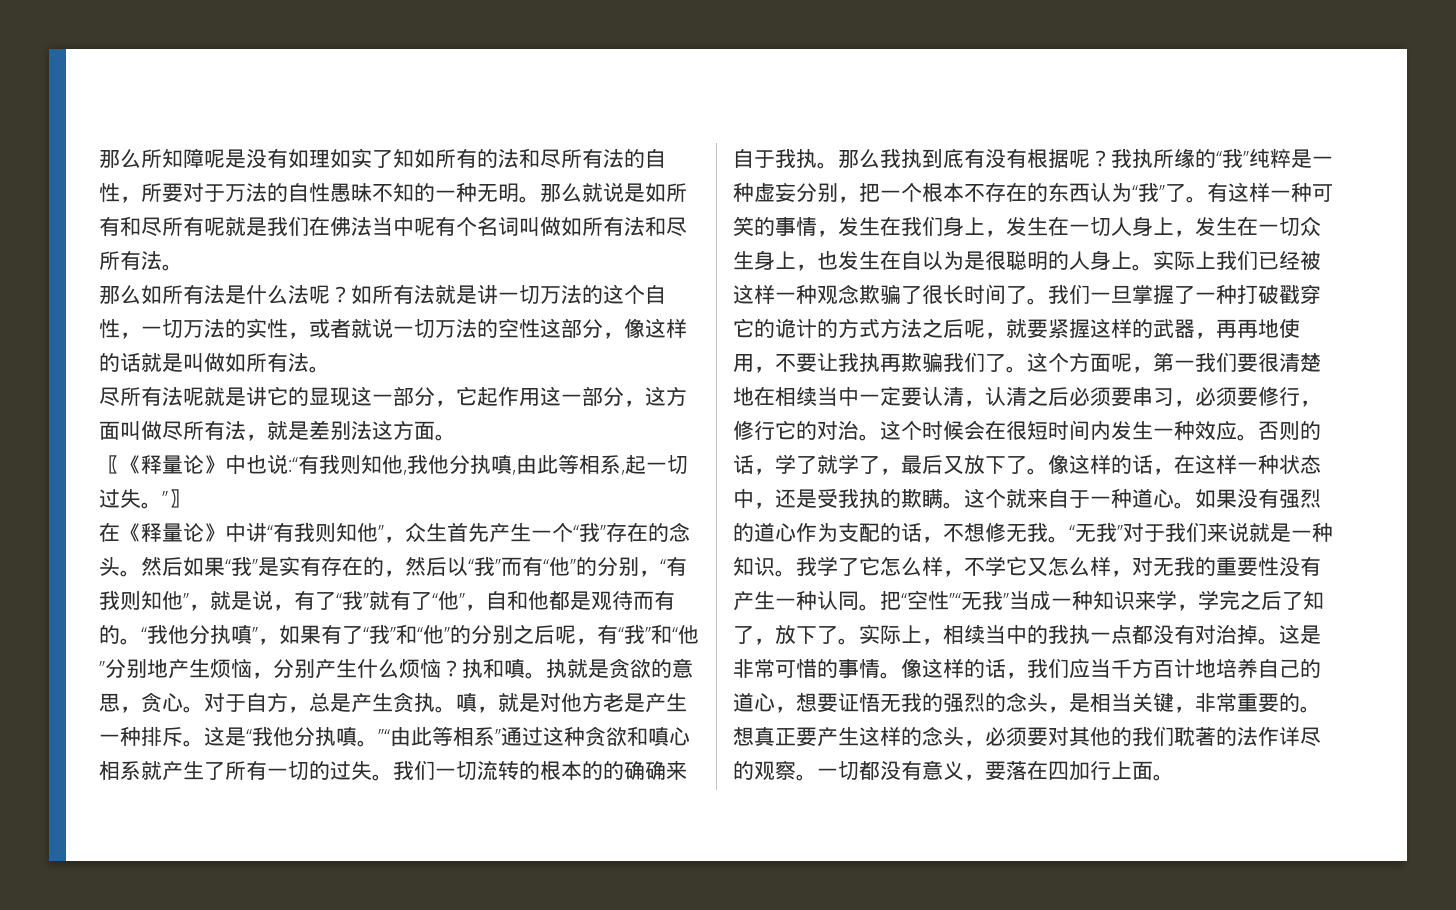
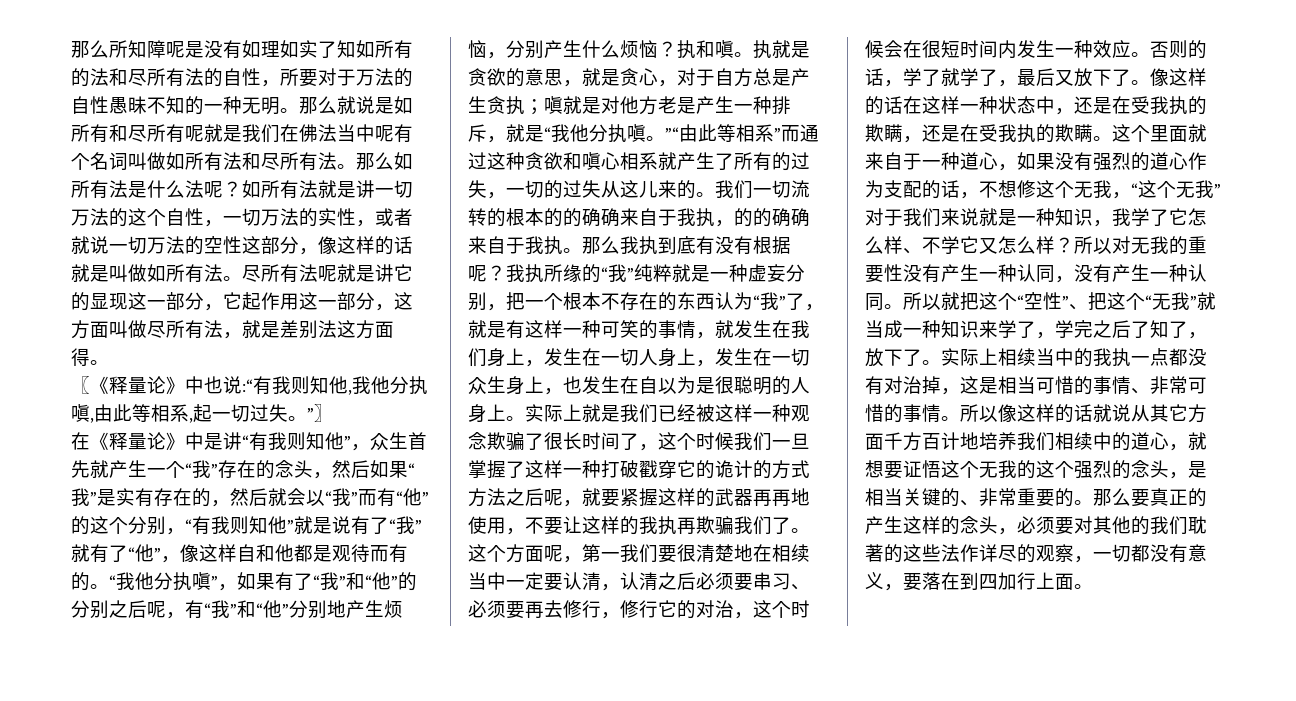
- 那么就说是如所有和尽所有呢就是我们在佛法当中呢有个名词叫做如所有法和尽所有法。
- 那么如所有法是什么法呢？
+ 那么就说是如所有和尽所有呢就是我们在佛法当中呢有个名词叫做如所有法和尽所有法。那么如所有法是什么法呢？
- 如所有法就是讲一切万法的这个自性，一切万法的实性，或者就说一切万法的空性这部分，像这样的话就是叫做如所有法。
- 尽所有法呢就是讲它的显现这一部分，它起作用这一部分，这方面叫做尽所有法，就是差别法这方面。
+ 如所有法就是讲一切万法的这个自性，一切万法的实性，或者就说一切万法的空性这部分，像这样的话就是叫做如所有法。尽所有法呢就是讲它的显现这一部分，它起作用这一部分，这方面叫做尽所有法，就是差别法这方面得。
- 在《释量论》中讲“有我则知他”，众生首先产生一个“我”存在的念头。然后如果“我”是实有存在的，然后以“我”而有“他”的分别，“有我则知他”，就是说，有了“我”就有了“他”，自和他都是观待而有的。
+ 在《释量论》中是讲“有我则知他”，众生首先就产生一个“我”存在的念头，然后如果“我”是实有存在的，然后就会以“我”而有“他”的这个分别，“有我则知他”就是说有了“我”就有了“他”，像这样自和他都是观待而有的。
- 执就是贪欲的意思，贪心。对于自方，总是产生贪执。嗔，就是对他方老是产生一种排斥。这是“我他分执嗔。”“由此等相系”通过这种贪欲和嗔心相系就产生了所有一切的过失。
+ 执就是贪欲的意思，就是贪心，对于自方总是产生贪执；嗔就是对他方老是产生一种排斥，就是“我他分执嗔。”“由此等相系”而通过这种贪欲和嗔心相系就产生了所有的过失，一切的过失从这儿来的。
- 我们一切流转的根本的的确确来自于我执。
+ 我们一切流转的根本的的确确来自于我执，的的确确来自于我执。
- 我执所缘的“我”纯粹是一种虚妄分别，把一个根本不存在的东西认为“我”了。有这样一种可笑的事情，发生在我们身上，发生在一切人身上，发生在一切众生身上，也发生在自以为是很聪明的人身上。
+ 我执所缘的“我”纯粹就是一种虚妄分别，把一个根本不存在的东西认为“我”了，就是有这样一种可笑的事情，就发生在我们身上，发生在一切人身上，发生在一切众生身上，也发生在自以为是很聪明的人身上。
- 实际上我们已经被这样一种观念欺骗了很长时间了。我们一旦掌握了一种打破戳穿它的诡计的方式方法之后呢，就要紧握这样的武器，再再地使用，不要让我执再欺骗我们了。
+ 实际上就是我们已经被这样一种观念欺骗了很长时间了，这个时候我们一旦掌握了这样一种打破戳穿它的诡计的方式方法之后呢，就要紧握这样的武器再再地使用，不要让这样的我执再欺骗我们了。
- 这个方面呢，第一我们要很清楚地在相续当中一定要认清，认清之后必须要串习，必须要修行，修行它的对治。这个时候会在很短时间内发生一种效应。
+ 这个方面呢，第一我们要很清楚地在相续当中一定要认清，认清之后必须要串习、必须要再去修行，修行它的对治，这个时候会在很短时间内发生一种效应。
- 像这样的话，在这样一种状态中，还是受我执的欺瞒。
+ 像这样的话在这样一种状态中，还是在受我执的欺瞒，还是在受我执的欺瞒。
- 这个就来自于一种道心。如果没有强烈的道心作为支配的话，不想修无我。“无我”对于我们来说就是一种知识。我学了它怎么样，不学它又怎么样，对无我的重要性没有产生一种认同。把“空性”“无我”当成一种知识来学，学完之后了知了，放下了。
+ 这个里面就来自于一种道心，如果没有强烈的道心作为支配的话，不想修这个无我，“这个无我”对于我们来说就是一种知识，我学了它怎么样、不学它又怎么样？所以对无我的重要性没有产生一种认同，没有产生一种认同。所以就把这个“空性”、把这个“无我”就当成一种知识来学了，学完之后了知了，放下了。
- 实际上，相续当中的我执一点都没有对治掉。这是非常可惜的事情。
+ 实际上相续当中的我执一点都没有对治掉，这是相当可惜的事情、非常可惜的事情。
- 像这样的话，我们应当千方百计地培养自己的道心，想要证悟无我的强烈的念头，是相当关键，非常重要的。
+ 所以像这样的话就说从其它方面千方百计地培养我们相续中的道心，就想要证悟这个无我的这个强烈的念头，是相当关键的、非常重要的。
- 想真正要产生这样的念头，必须要对其他的我们耽著的法作详尽的观察。一切都没有意义，要落在四加行上面。
+ 那么要真正的产生这样的念头，必须要对其他的我们耽著的这些法作详尽的观察，一切都没有意义，要落在到四加行上面。

